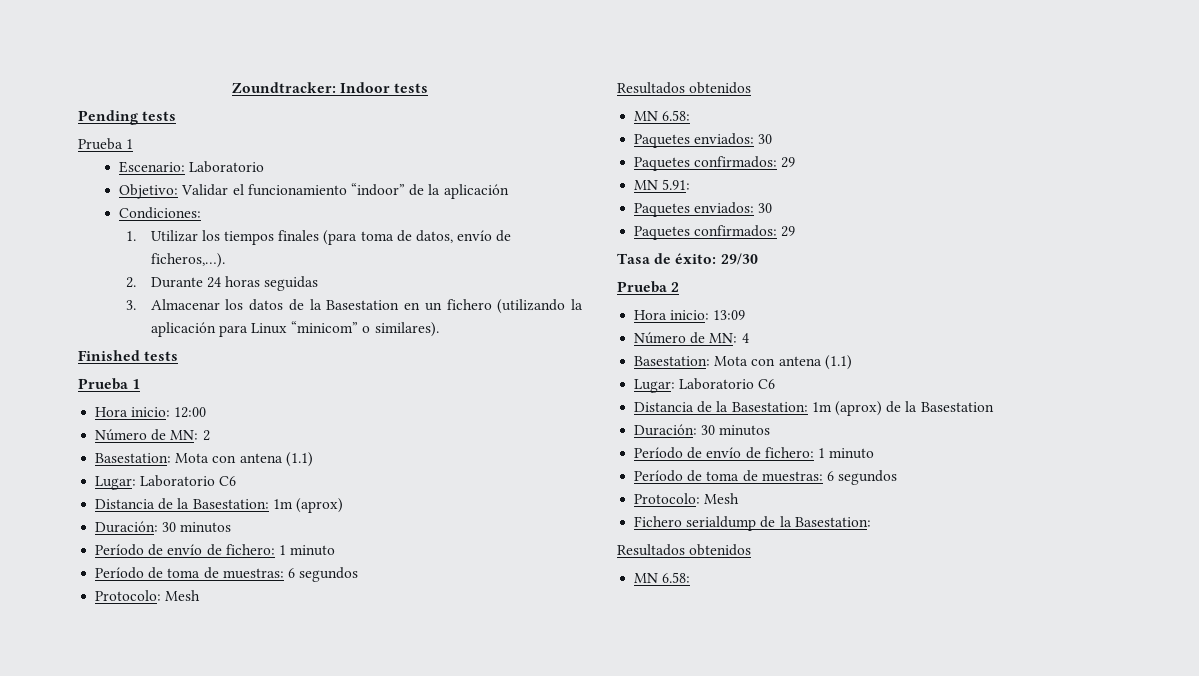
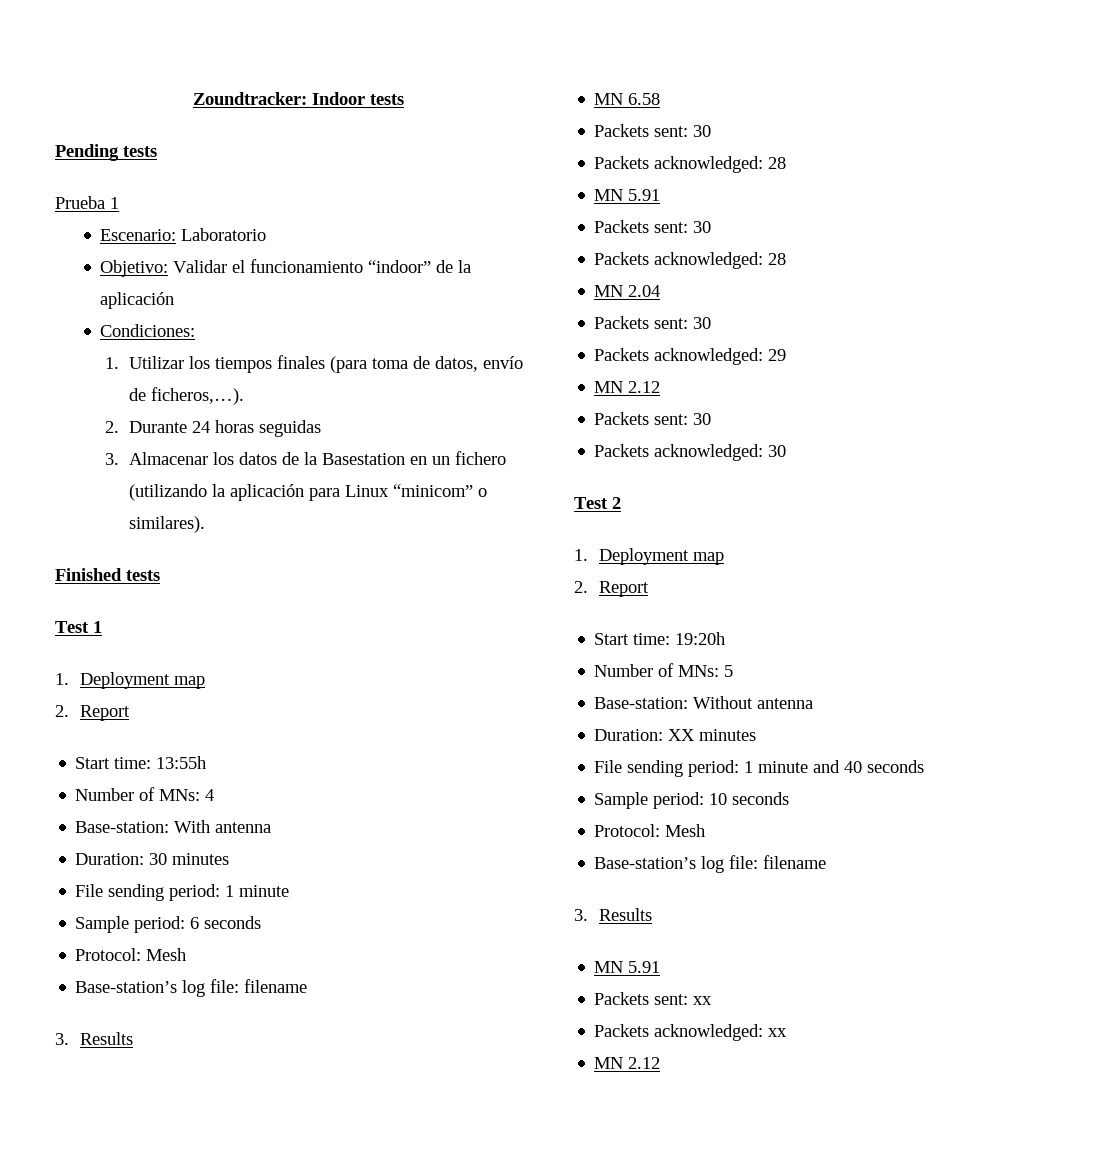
  Finished tests
- Prueba 1
- Hora inicio: 12:00
- Número de MN: 2
- Basestation: Mota con antena (1.1)
- Lugar: Laboratorio C6
- Distancia de la Basestation: 1m (aprox)
- Duración: 30 minutos
- Período de envío de fichero: 1 minuto
- Período de toma de muestras: 6 segundos
- Protocolo: Mesh
- Resultados obtenidos
- MN 6.58:
- Paquetes enviados: 30
- Paquetes confirmados: 29
- MN 5.91:
- Paquetes enviados: 30
- Paquetes confirmados: 29
- Tasa de éxito: 29/30
- Prueba 2
- Hora inicio: 13:09
- Número de MN: 4
- Basestation: Mota con antena (1.1)
- Lugar: Laboratorio C6
- Distancia de la Basestation: 1m (aprox) de la Basestation
- Duración: 30 minutos
- Período de envío de fichero: 1 minuto
- Período de toma de muestras: 6 segundos
- Protocolo: Mesh
- Fichero serialdump de la Basestation:
- Resultados obtenidos
- MN 6.58:
+ Test 1
+ 1. Deployment map
+ 2. Report
+ Start time: 13:55h
+ Number of MNs: 4
+ Base-station: With antenna
+ Duration: 30 minutes
+ File sending period: 1 minute
+ Sample period: 6 seconds
+ Protocol: Mesh
+ Base-station’s log file: filename
+ 3. Results
+ MN 6.58
+ Packets sent: 30
+ Packets acknowledged: 28
+ MN 5.91
+ Packets sent: 30
+ Packets acknowledged: 28
+ MN 2.04
+ Packets sent: 30
+ Packets acknowledged: 29
+ MN 2.12
+ Packets sent: 30
+ Packets acknowledged: 30
+ Test 2
+ 1. Deployment map
+ 2. Report
+ Start time: 19:20h
+ Number of MNs: 5
+ Base-station: Without antenna
+ Duration: XX minutes
+ File sending period: 1 minute and 40 seconds
+ Sample period: 10 seconds
+ Protocol: Mesh
+ Base-station’s log file: filename
+ 3. Results
+ MN 5.91
+ Packets sent: xx
+ Packets acknowledged: xx
+ MN 2.12

